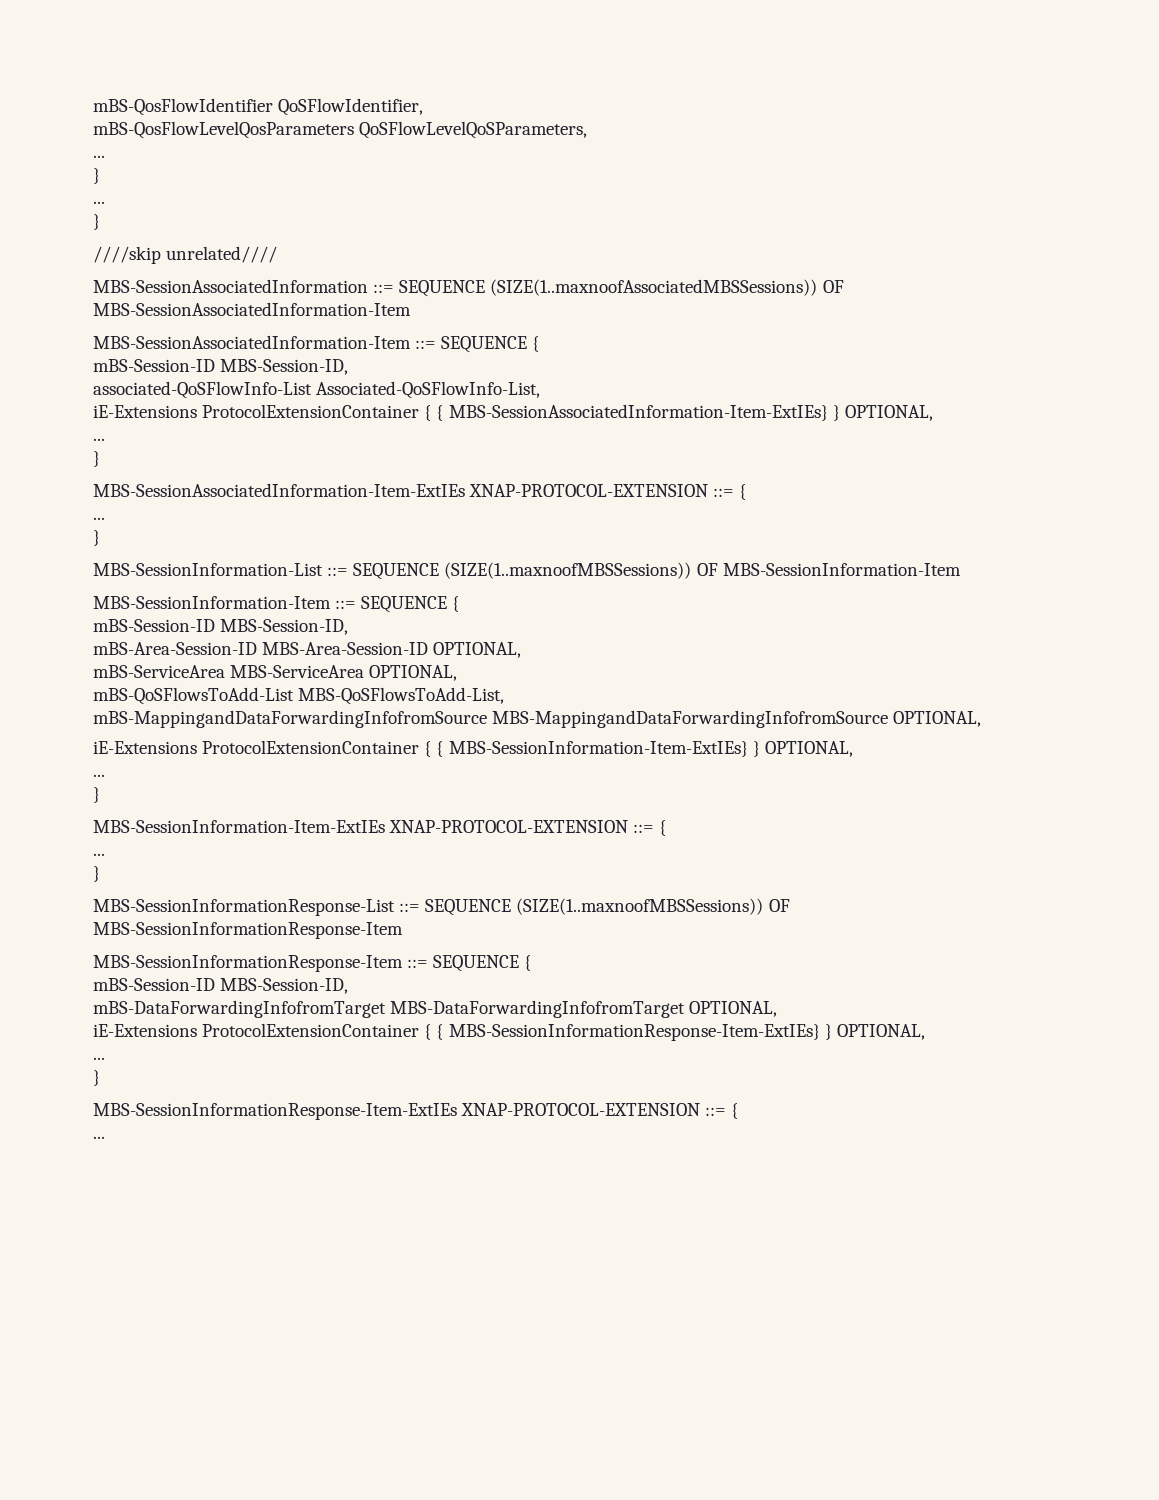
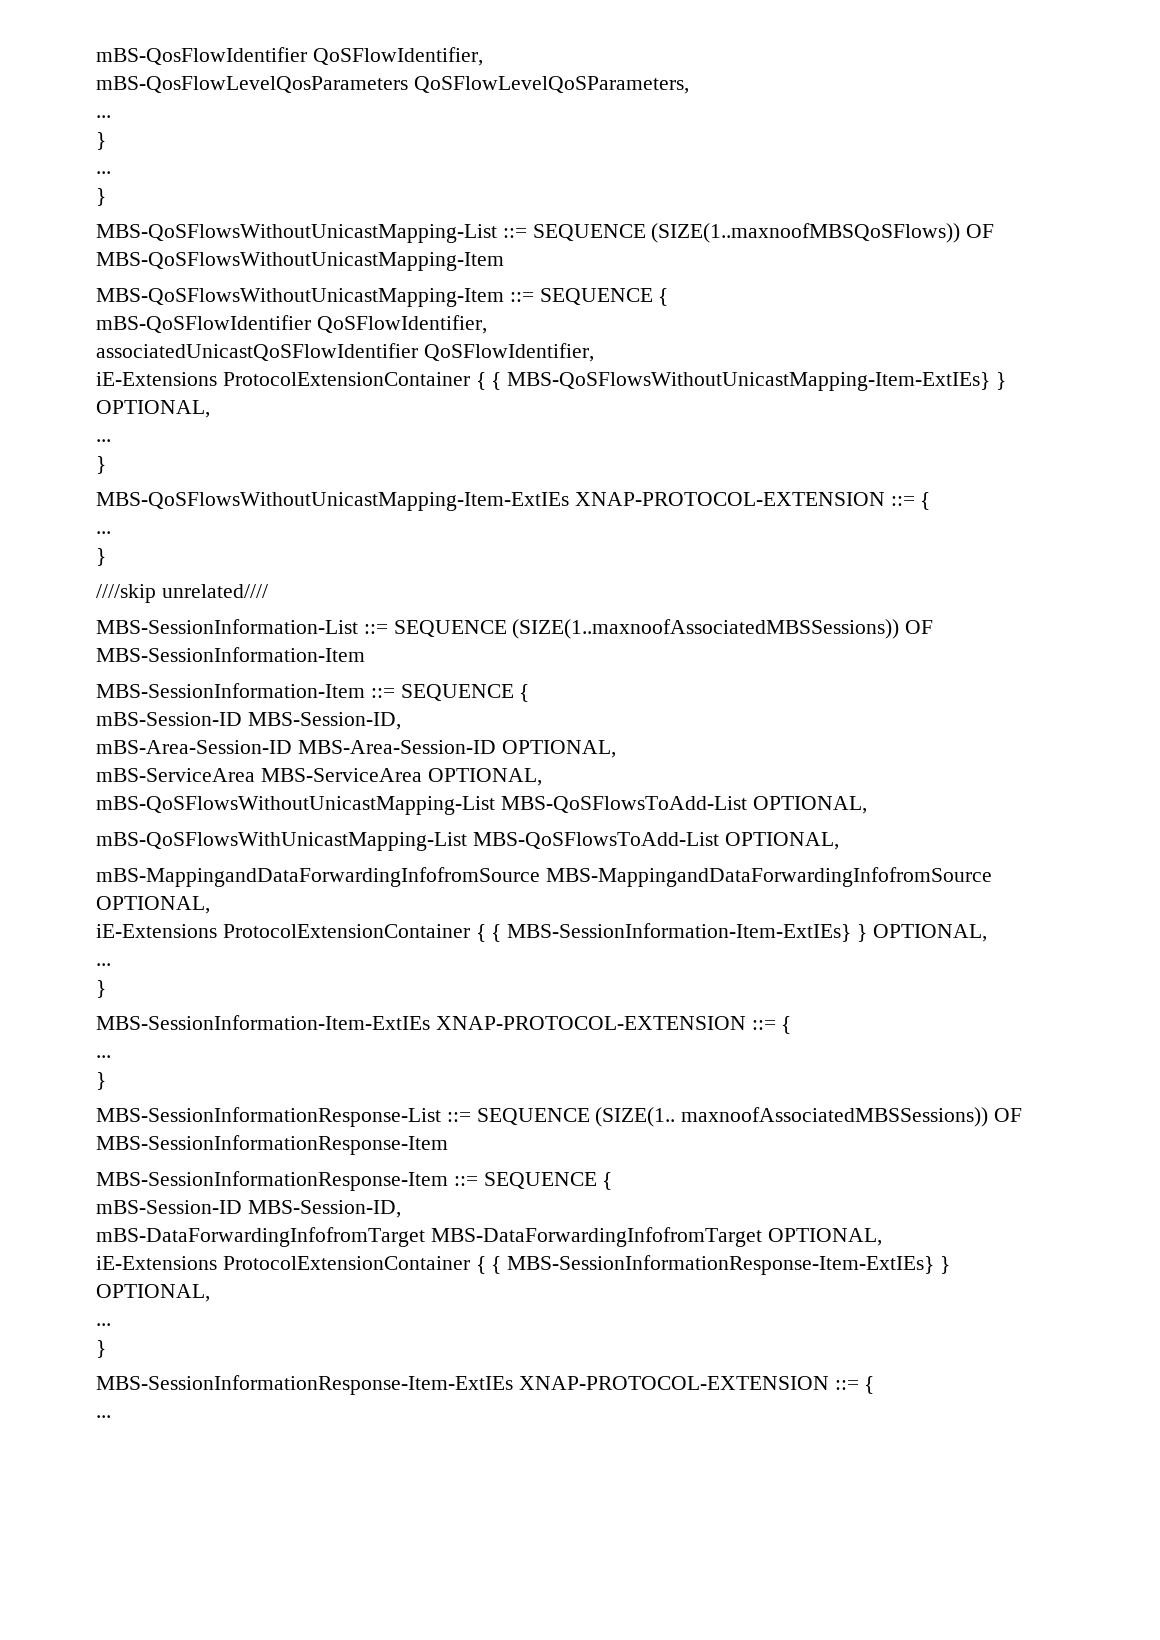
- ////skip unrelated////
- MBS-SessionAssociatedInformation ::= SEQUENCE (SIZE(1..maxnoofAssociatedMBSSessions)) OF MBS-SessionAssociatedInformation-Item
- MBS-SessionAssociatedInformation-Item ::= SEQUENCE {
- mBS-Session-ID MBS-Session-ID,
- associated-QoSFlowInfo-List Associated-QoSFlowInfo-List,
- iE-Extensions ProtocolExtensionContainer { { MBS-SessionAssociatedInformation-Item-ExtIEs} } OPTIONAL,
+ MBS-QoSFlowsWithoutUnicastMapping-List ::= SEQUENCE (SIZE(1..maxnoofMBSQoSFlows)) OF MBS-QoSFlowsWithoutUnicastMapping-Item
+ MBS-QoSFlowsWithoutUnicastMapping-Item ::= SEQUENCE {
+ mBS-QoSFlowIdentifier QoSFlowIdentifier,
+ associatedUnicastQoSFlowIdentifier QoSFlowIdentifier,
+ iE-Extensions ProtocolExtensionContainer { { MBS-QoSFlowsWithoutUnicastMapping-Item-ExtIEs} } OPTIONAL,
  ...
  }
- MBS-SessionAssociatedInformation-Item-ExtIEs XNAP-PROTOCOL-EXTENSION ::= {
+ MBS-QoSFlowsWithoutUnicastMapping-Item-ExtIEs XNAP-PROTOCOL-EXTENSION ::= {
  ...
  }
+ ////skip unrelated////
- MBS-SessionInformation-List ::= SEQUENCE (SIZE(1..maxnoofMBSSessions)) OF MBS-SessionInformation-Item
+ MBS-SessionInformation-List ::= SEQUENCE (SIZE(1..maxnoofAssociatedMBSSessions)) OF MBS-SessionInformation-Item
- mBS-QoSFlowsToAdd-List MBS-QoSFlowsToAdd-List,
+ mBS-QoSFlowsWithoutUnicastMapping-List MBS-QoSFlowsToAdd-List OPTIONAL,
+ mBS-QoSFlowsWithUnicastMapping-List MBS-QoSFlowsToAdd-List OPTIONAL,
- MBS-SessionInformationResponse-List ::= SEQUENCE (SIZE(1..maxnoofMBSSessions)) OF MBS-SessionInformationResponse-Item
+ MBS-SessionInformationResponse-List ::= SEQUENCE (SIZE(1.. maxnoofAssociatedMBSSessions)) OF MBS-SessionInformationResponse-Item

